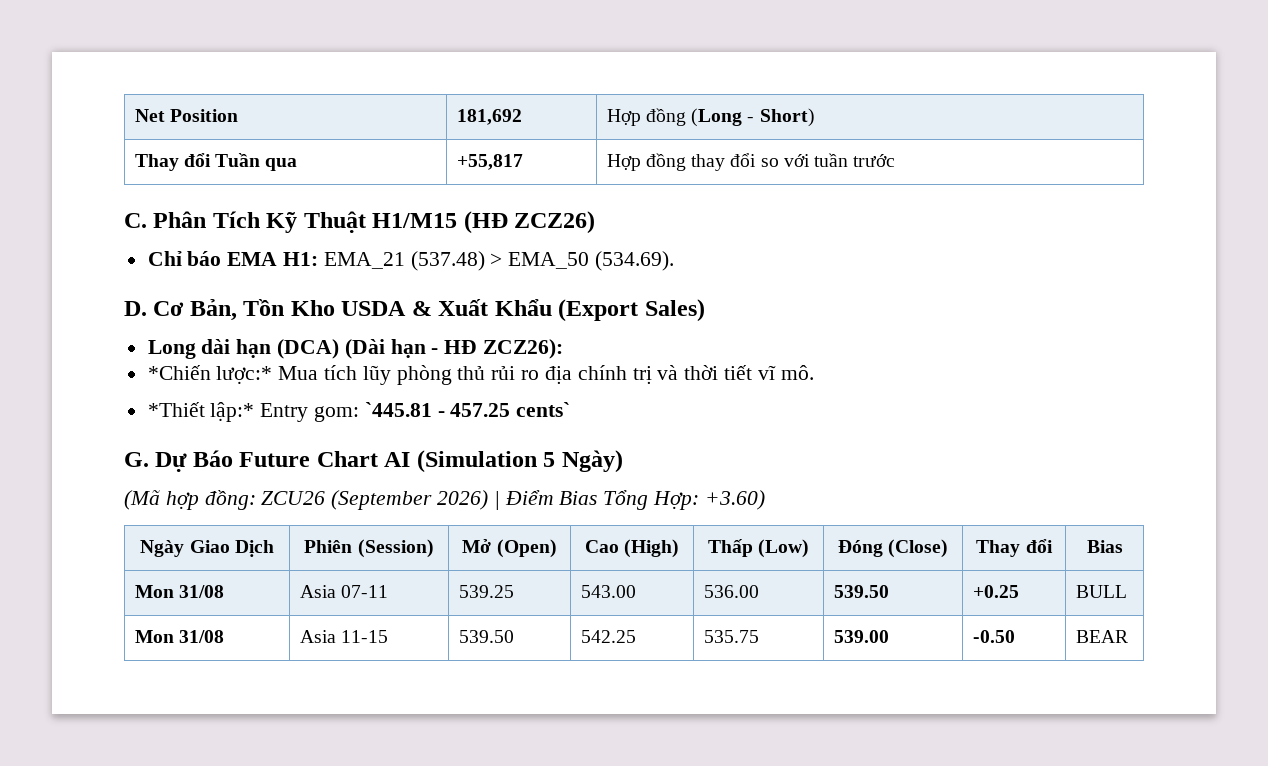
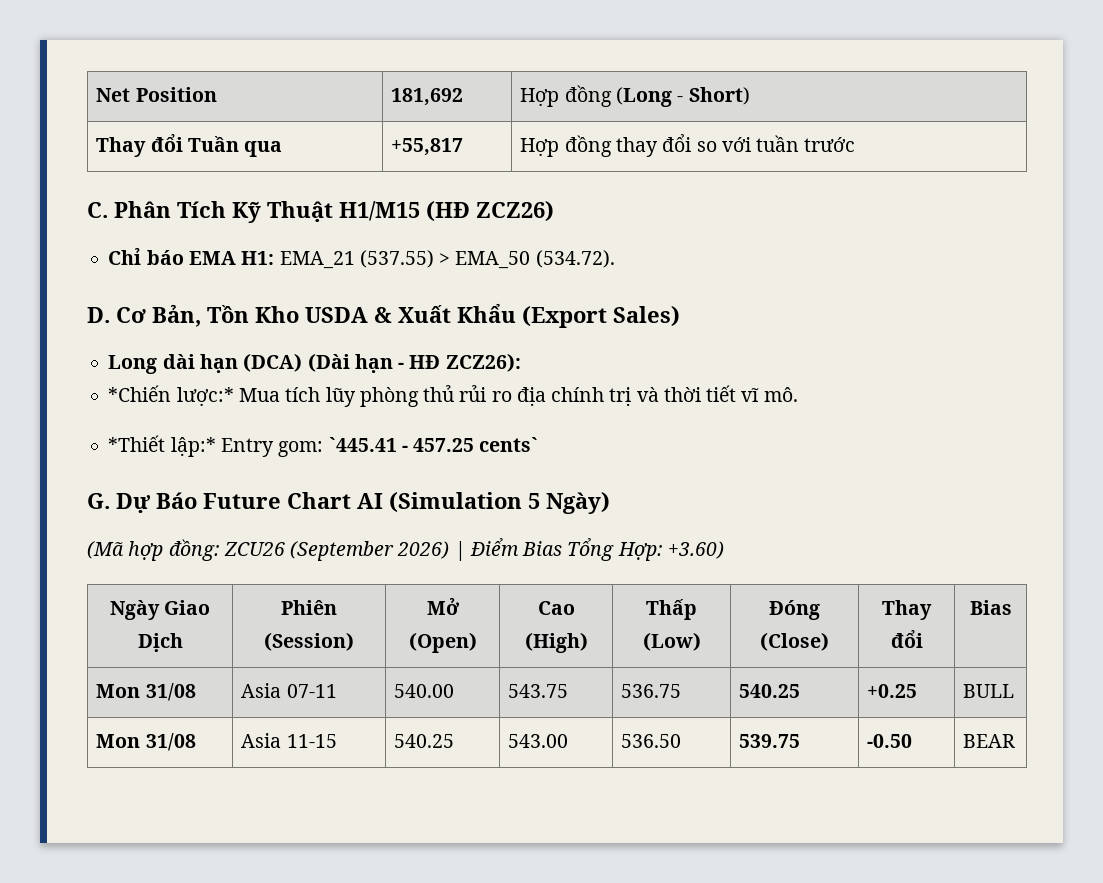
- Chỉ báo EMA H1: EMA_21 (537.48) > EMA_50 (534.69).
+ Chỉ báo EMA H1: EMA_21 (537.55) > EMA_50 (534.72).
- *Thiết lập:* Entry gom: `445.81 - 457.25 cents`
+ *Thiết lập:* Entry gom: `445.41 - 457.25 cents`
- Mon 31/08 | Asia 07-11 | 539.25 | 543.00 | 536.00 | 539.50 | +0.25 | BULL
+ Mon 31/08 | Asia 07-11 | 540.00 | 543.75 | 536.75 | 540.25 | +0.25 | BULL
- Mon 31/08 | Asia 11-15 | 539.50 | 542.25 | 535.75 | 539.00 | -0.50 | BEAR
+ Mon 31/08 | Asia 11-15 | 540.25 | 543.00 | 536.50 | 539.75 | -0.50 | BEAR

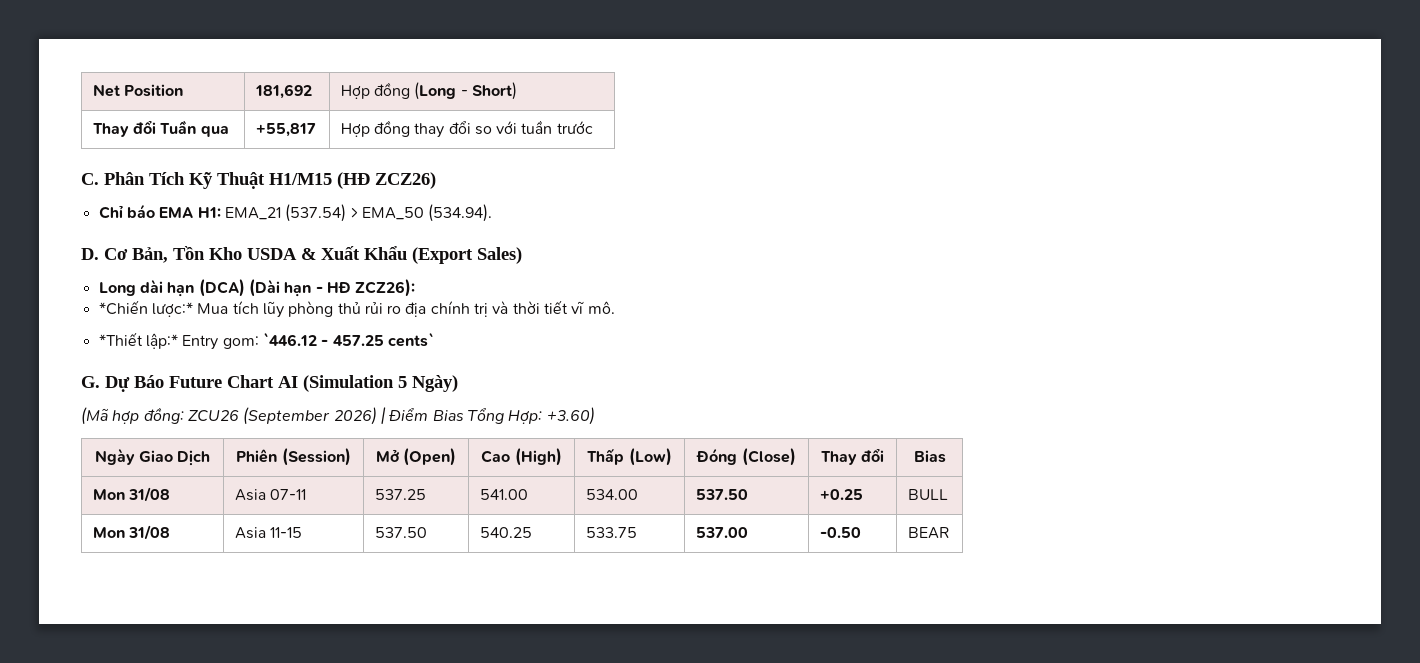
- Chỉ báo EMA H1: EMA_21 (537.55) > EMA_50 (534.72).
+ Chỉ báo EMA H1: EMA_21 (537.54) > EMA_50 (534.94).
- *Thiết lập:* Entry gom: `445.41 - 457.25 cents`
+ *Thiết lập:* Entry gom: `446.12 - 457.25 cents`
- Mon 31/08 | Asia 07-11 | 540.00 | 543.75 | 536.75 | 540.25 | +0.25 | BULL
+ Mon 31/08 | Asia 07-11 | 537.25 | 541.00 | 534.00 | 537.50 | +0.25 | BULL
- Mon 31/08 | Asia 11-15 | 540.25 | 543.00 | 536.50 | 539.75 | -0.50 | BEAR
+ Mon 31/08 | Asia 11-15 | 537.50 | 540.25 | 533.75 | 537.00 | -0.50 | BEAR

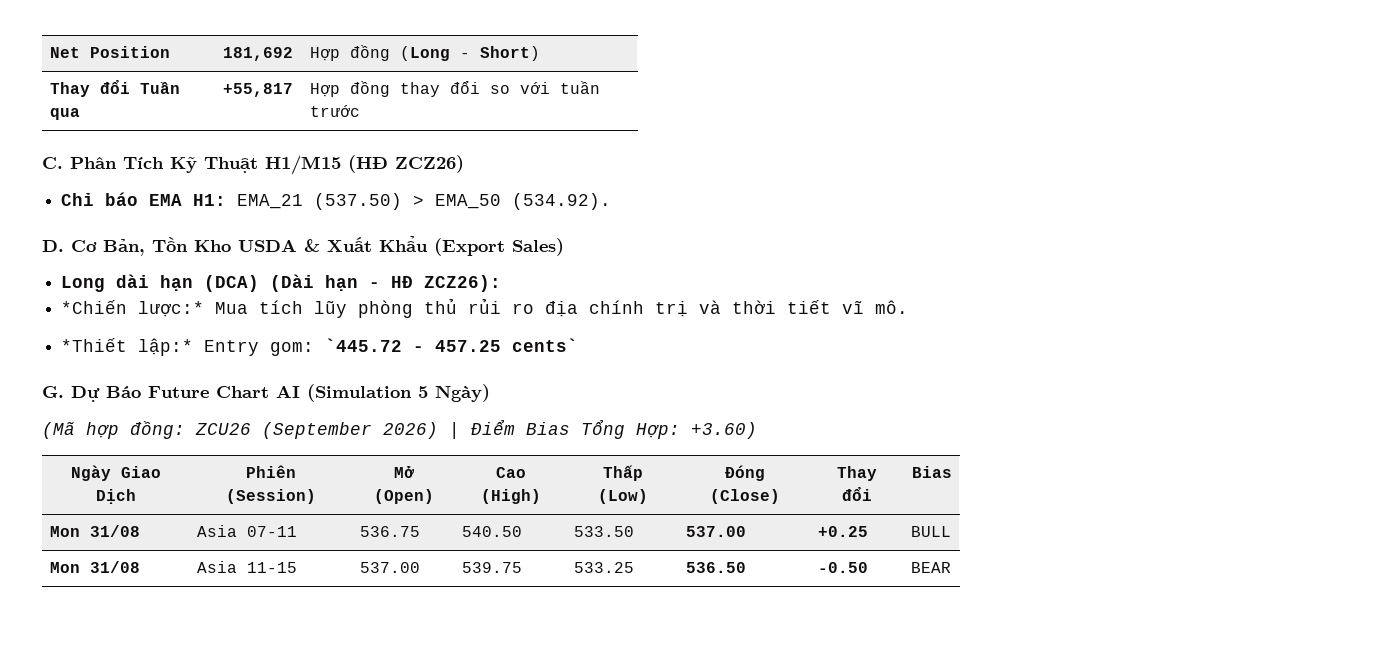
- Chỉ báo EMA H1: EMA_21 (537.54) > EMA_50 (534.94).
+ Chỉ báo EMA H1: EMA_21 (537.50) > EMA_50 (534.92).
- *Thiết lập:* Entry gom: `446.12 - 457.25 cents`
+ *Thiết lập:* Entry gom: `445.72 - 457.25 cents`
- Mon 31/08 | Asia 07-11 | 537.25 | 541.00 | 534.00 | 537.50 | +0.25 | BULL
+ Mon 31/08 | Asia 07-11 | 536.75 | 540.50 | 533.50 | 537.00 | +0.25 | BULL
- Mon 31/08 | Asia 11-15 | 537.50 | 540.25 | 533.75 | 537.00 | -0.50 | BEAR
+ Mon 31/08 | Asia 11-15 | 537.00 | 539.75 | 533.25 | 536.50 | -0.50 | BEAR

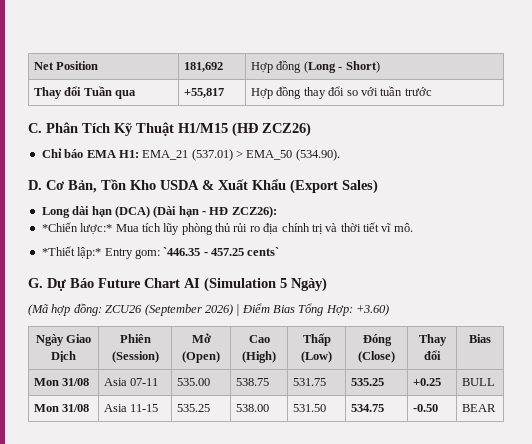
- Chỉ báo EMA H1: EMA_21 (537.50) > EMA_50 (534.92).
+ Chỉ báo EMA H1: EMA_21 (537.01) > EMA_50 (534.90).
- *Thiết lập:* Entry gom: `445.72 - 457.25 cents`
+ *Thiết lập:* Entry gom: `446.35 - 457.25 cents`
- Mon 31/08 | Asia 07-11 | 536.75 | 540.50 | 533.50 | 537.00 | +0.25 | BULL
+ Mon 31/08 | Asia 07-11 | 535.00 | 538.75 | 531.75 | 535.25 | +0.25 | BULL
- Mon 31/08 | Asia 11-15 | 537.00 | 539.75 | 533.25 | 536.50 | -0.50 | BEAR
+ Mon 31/08 | Asia 11-15 | 535.25 | 538.00 | 531.50 | 534.75 | -0.50 | BEAR

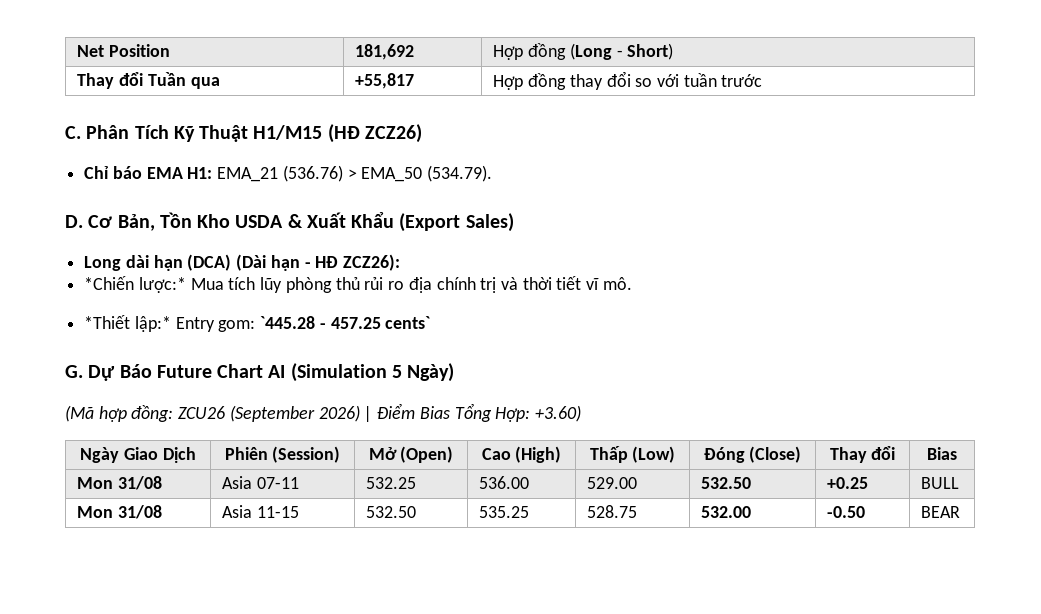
- Chỉ báo EMA H1: EMA_21 (537.01) > EMA_50 (534.90).
+ Chỉ báo EMA H1: EMA_21 (536.76) > EMA_50 (534.79).
- *Thiết lập:* Entry gom: `446.35 - 457.25 cents`
+ *Thiết lập:* Entry gom: `445.28 - 457.25 cents`
- Mon 31/08 | Asia 07-11 | 535.00 | 538.75 | 531.75 | 535.25 | +0.25 | BULL
+ Mon 31/08 | Asia 07-11 | 532.25 | 536.00 | 529.00 | 532.50 | +0.25 | BULL
- Mon 31/08 | Asia 11-15 | 535.25 | 538.00 | 531.50 | 534.75 | -0.50 | BEAR
+ Mon 31/08 | Asia 11-15 | 532.50 | 535.25 | 528.75 | 532.00 | -0.50 | BEAR

